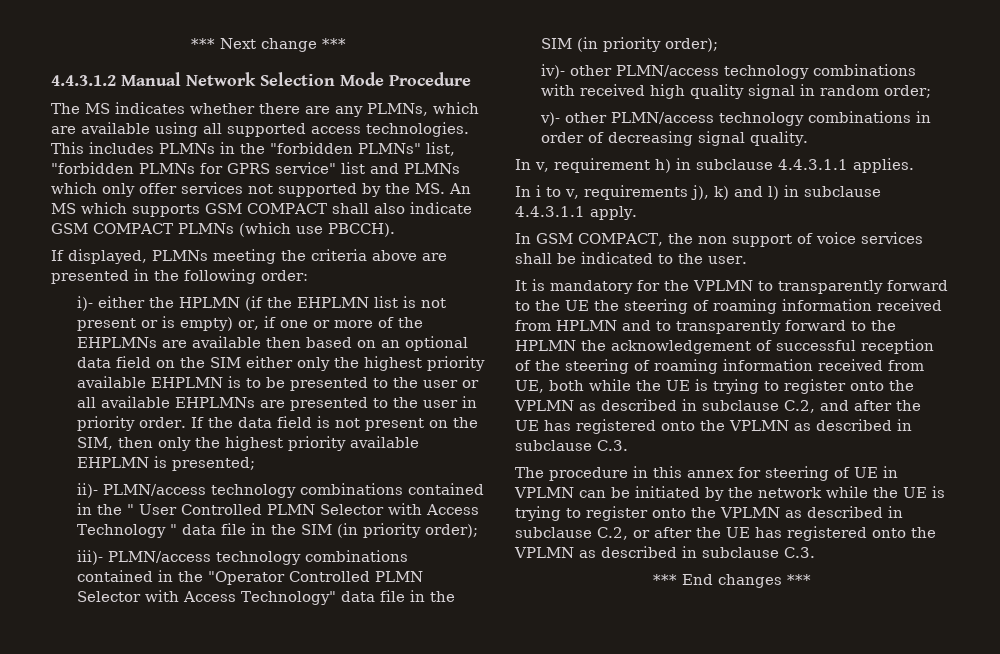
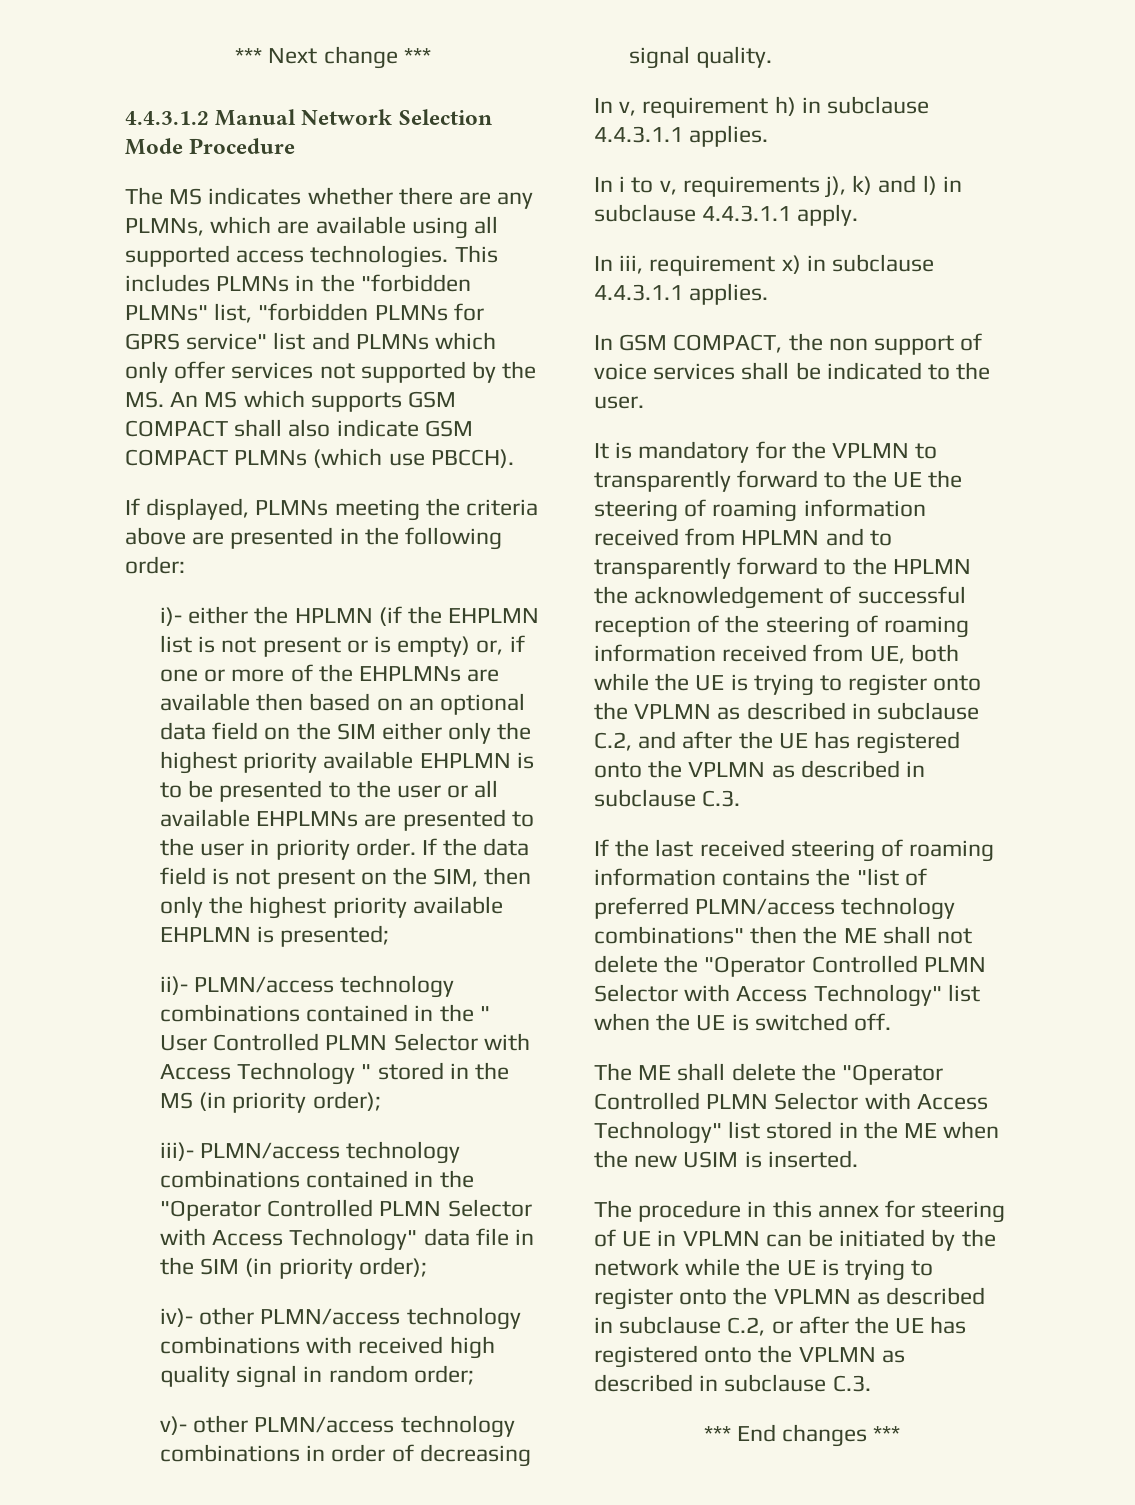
- ii)- PLMN/access technology combinations contained in the " User Controlled PLMN Selector with Access Technology " data file in the SIM (in priority order);
+ ii)- PLMN/access technology combinations contained in the " User Controlled PLMN Selector with Access Technology " stored in the MS (in priority order);
+ In iii, requirement x) in subclause 4.4.3.1.1 applies.
+ If the last received steering of roaming information contains the "list of preferred PLMN/access technology combinations" then the ME shall not delete the "Operator Controlled PLMN Selector with Access Technology" list when the UE is switched off.
+ The ME shall delete the "Operator Controlled PLMN Selector with Access Technology" list stored in the ME when the new USIM is inserted.

